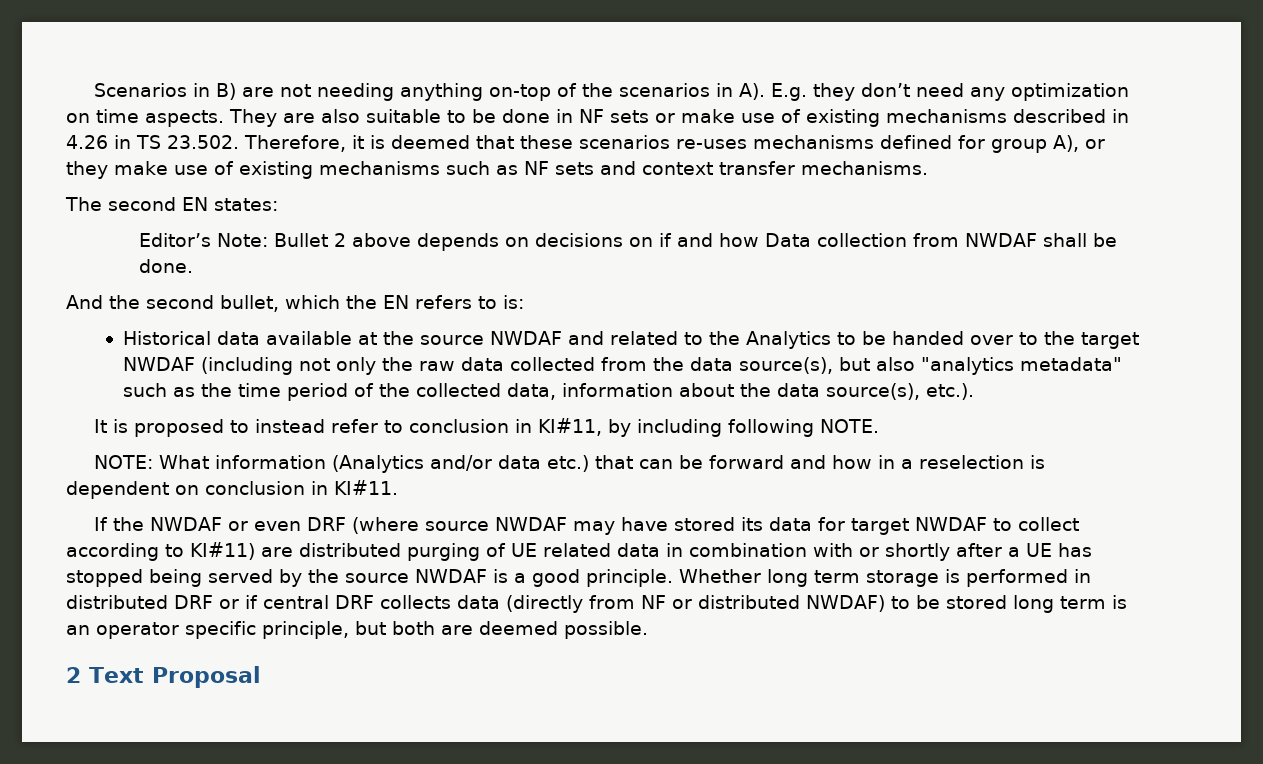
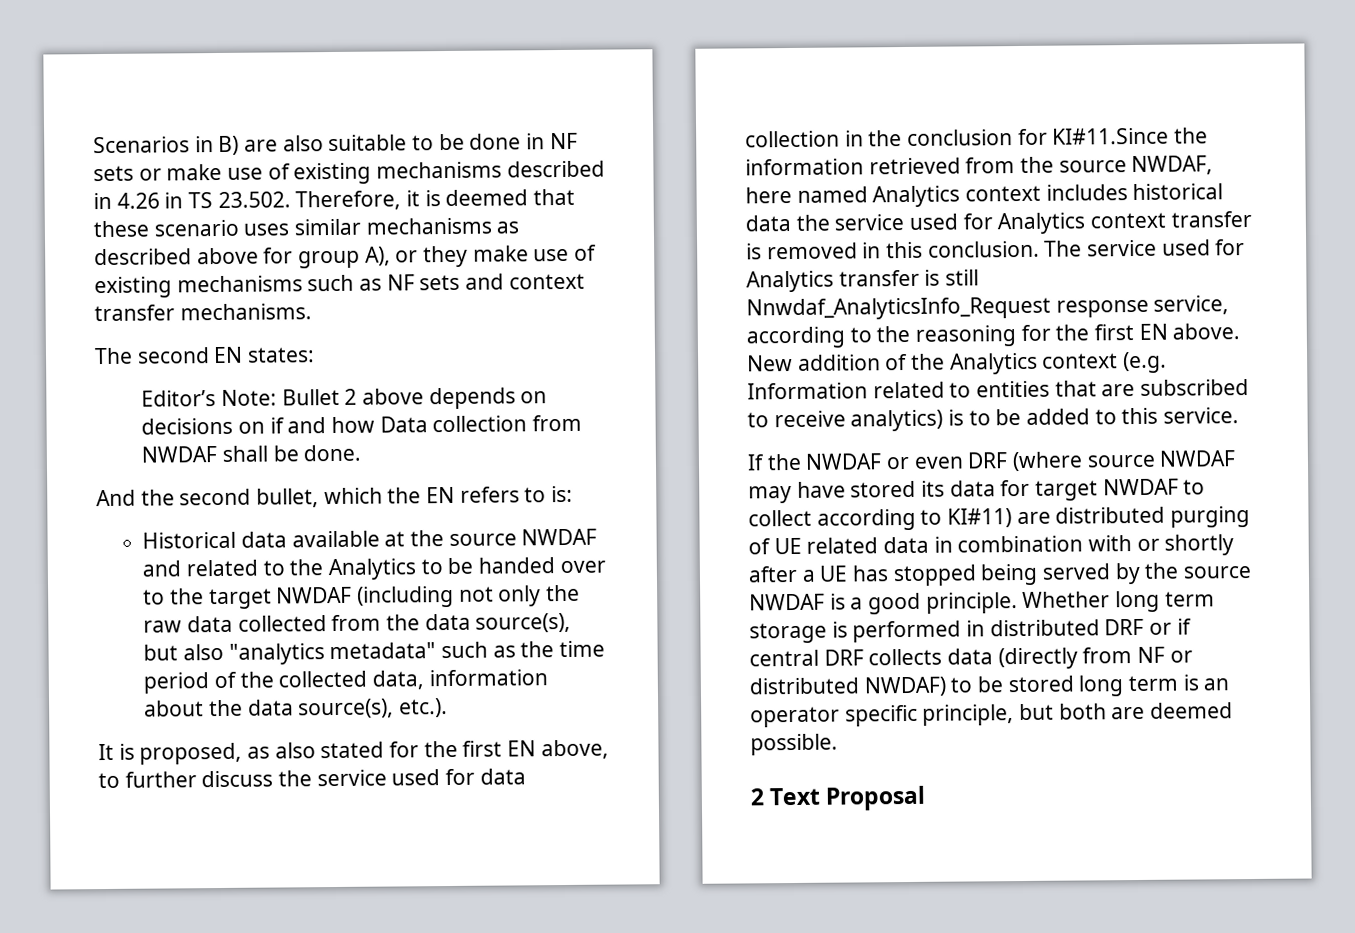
- Scenarios in B) are not needing anything on-top of the scenarios in A). E.g. they don’t need any optimization on time aspects. They are also suitable to be done in NF sets or make use of existing mechanisms described in 4.26 in TS 23.502. Therefore, it is deemed that these scenarios re-uses mechanisms defined for group A), or they make use of existing mechanisms such as NF sets and context transfer mechanisms.
+ Scenarios in B) are also suitable to be done in NF sets or make use of existing mechanisms described in 4.26 in TS 23.502. Therefore, it is deemed that these scenario uses similar mechanisms as described above for group A), or they make use of existing mechanisms such as NF sets and context transfer mechanisms.
- It is proposed to instead refer to conclusion in KI#11, by including following NOTE.
- NOTE: What information (Analytics and/or data etc.) that can be forward and how in a reselection is dependent on conclusion in KI#11.
+ It is proposed, as also stated for the first EN above, to further discuss the service used for data collection in the conclusion for KI#11.Since the information retrieved from the source NWDAF, here named Analytics context includes historical data the service used for Analytics context transfer is removed in this conclusion. The service used for Analytics transfer is still Nnwdaf_AnalyticsInfo_Request response service, according to the reasoning for the first EN above. New addition of the Analytics context (e.g. Information related to entities that are subscribed to receive analytics) is to be added to this service.

